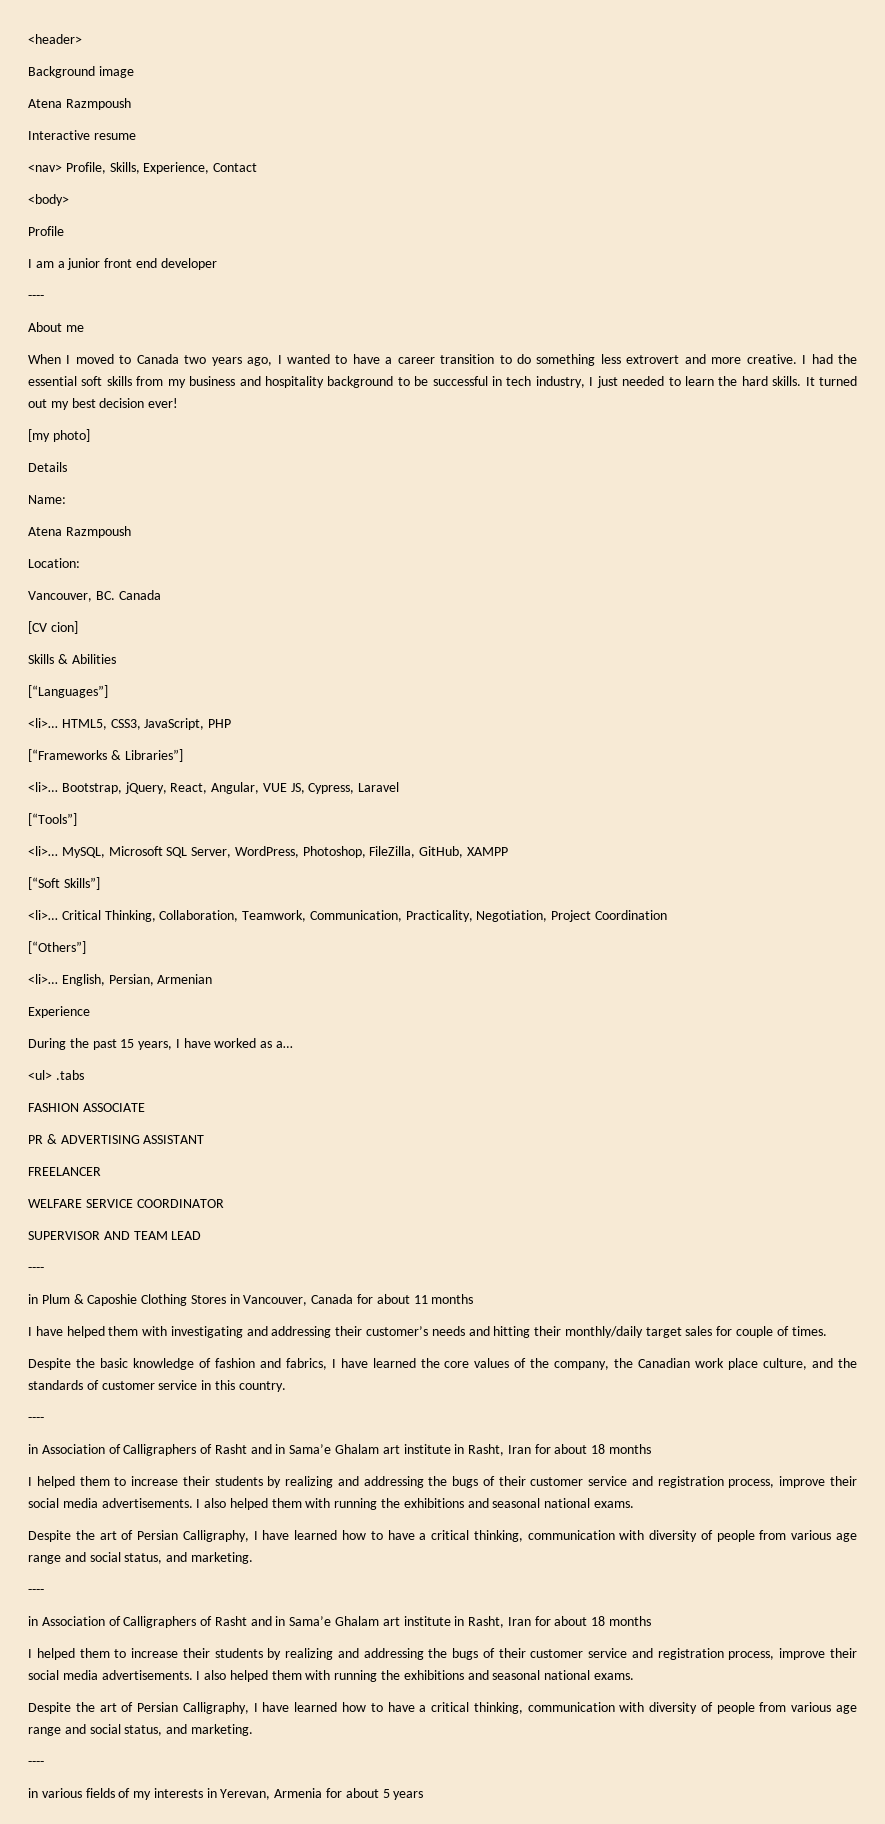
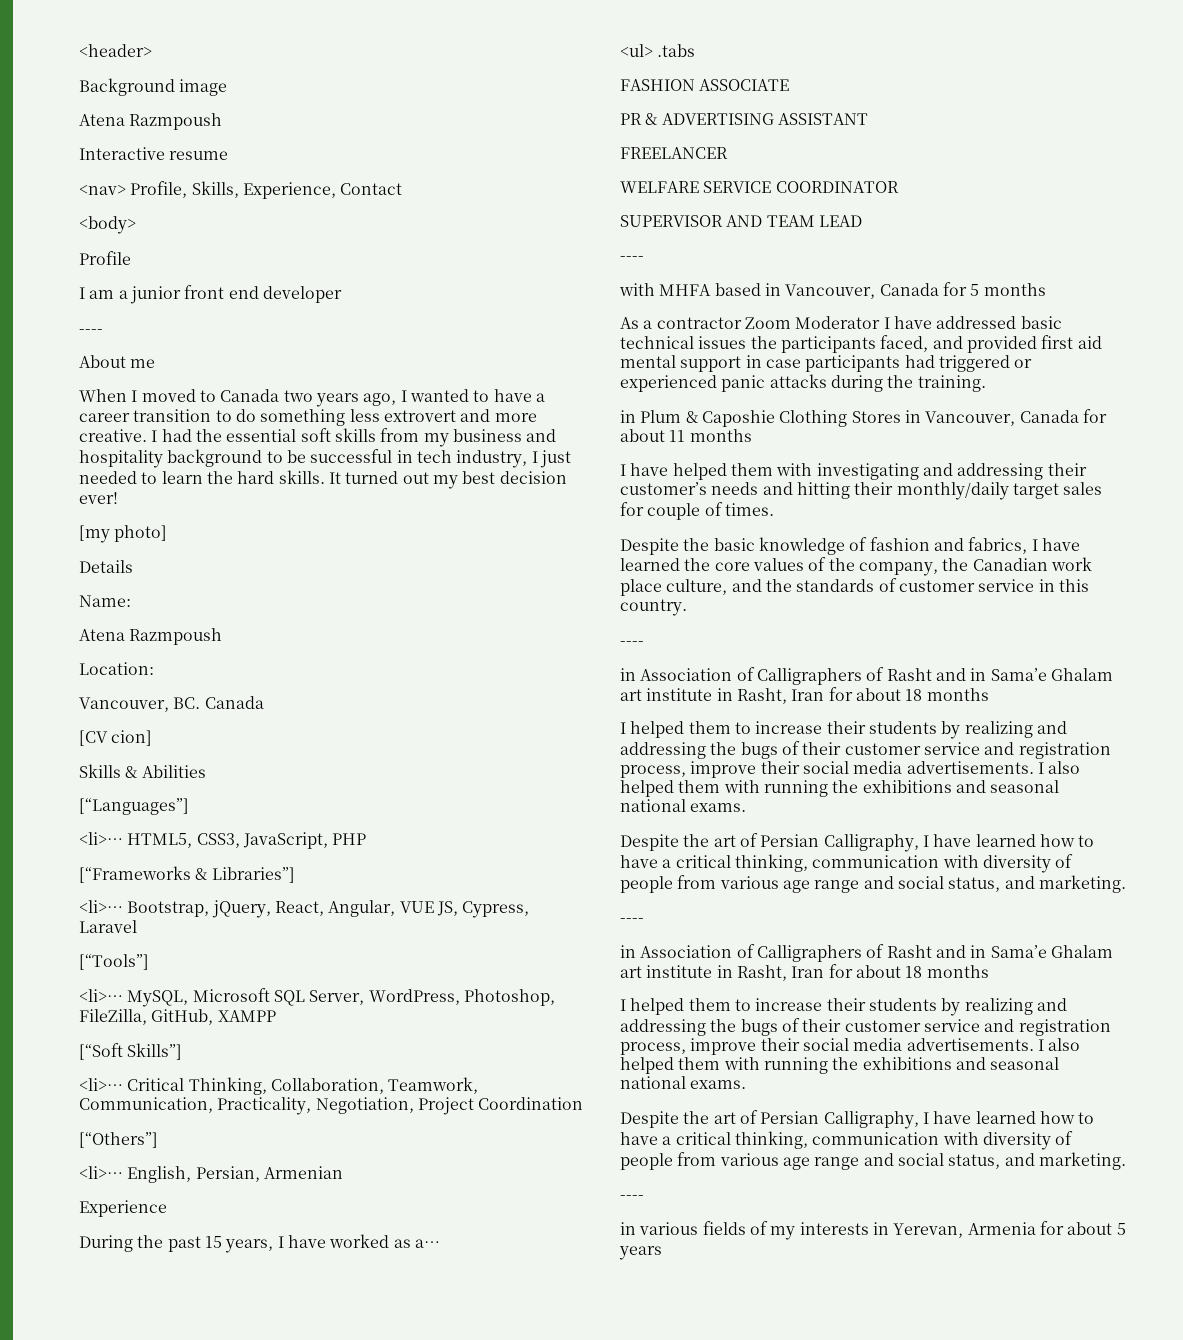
+ with MHFA based in Vancouver, Canada for 5 months
+ As a contractor Zoom Moderator I have addressed basic technical issues the participants faced, and provided first aid mental support in case participants had triggered or experienced panic attacks during the training.

